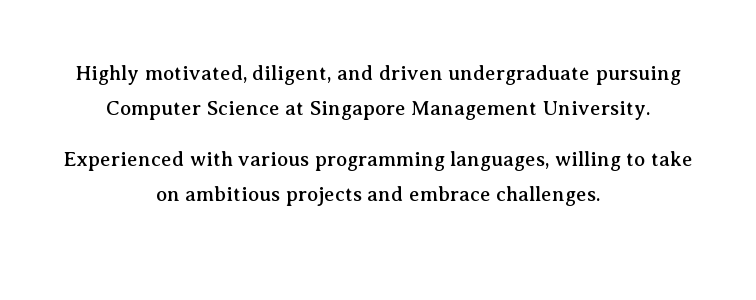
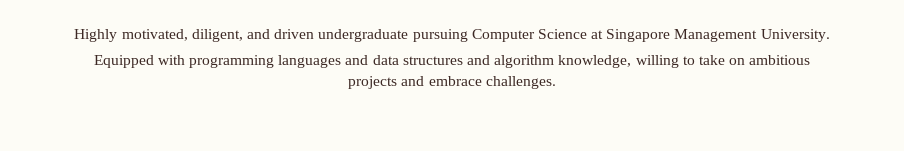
- Experienced with various programming languages, willing to take on ambitious projects and embrace challenges.
+ Equipped with programming languages and data structures and algorithm knowledge, willing to take on ambitious projects and embrace challenges.

